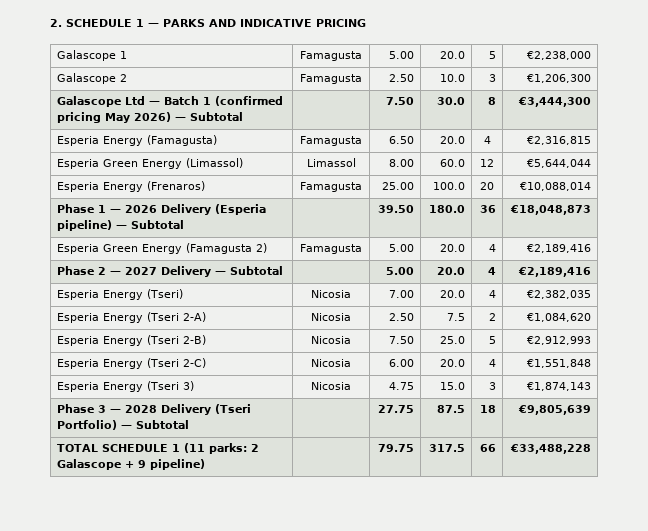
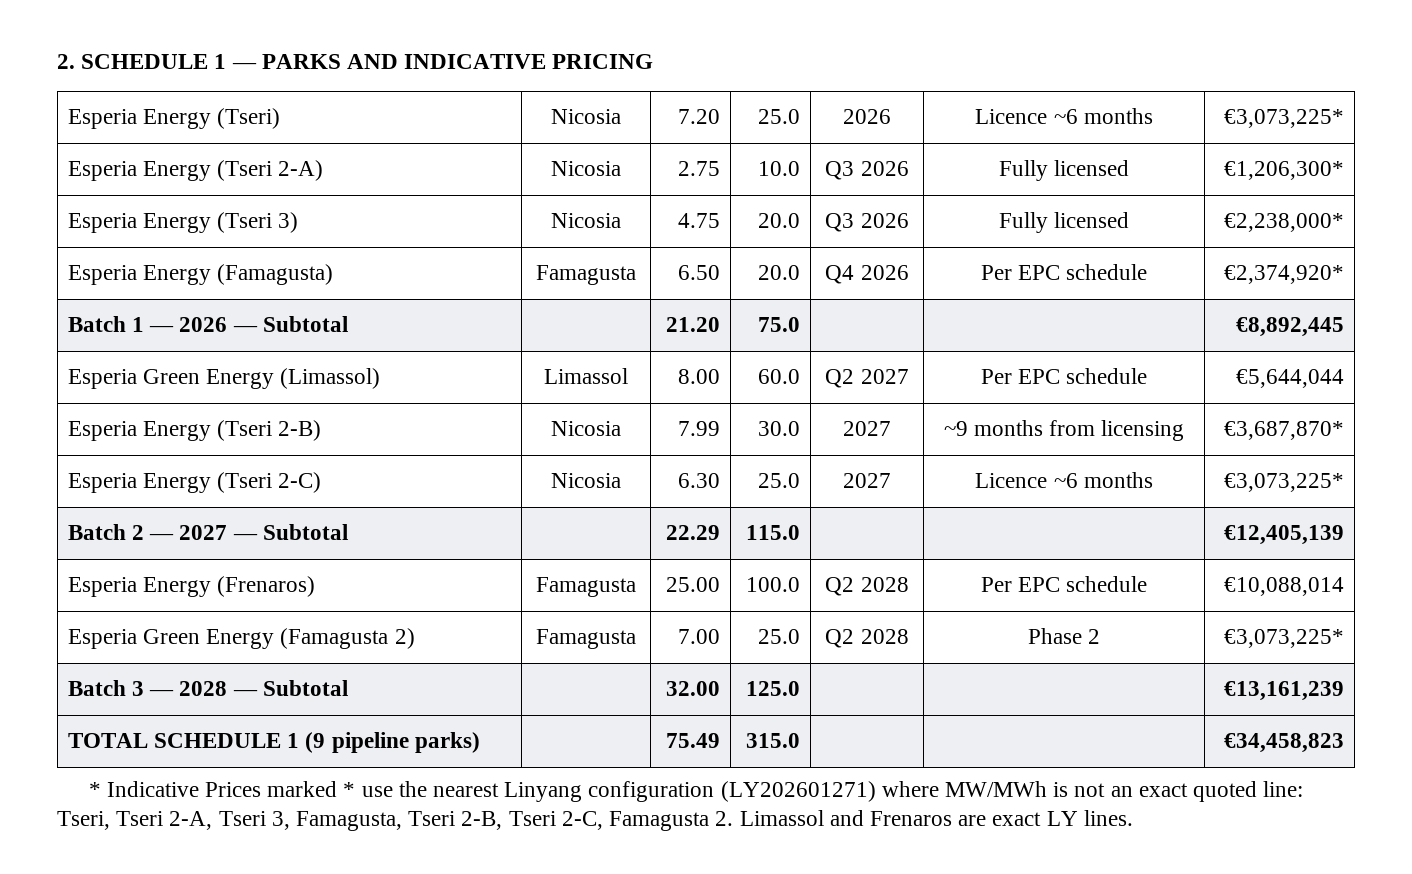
- Galascope 1 | Famagusta | 5.00 | 20.0 | 5 | €2,238,000
- Galascope 2 | Famagusta | 2.50 | 10.0 | 3 | €1,206,300
- Galascope Ltd — Batch 1 (confirmed pricing May 2026) — Subtotal | | 7.50 | 30.0 | 8 | €3,444,300
+ Esperia Energy (Tseri) | Nicosia | 7.20 | 25.0 | 2026 | Licence ~6 months | €3,073,225*
+ Esperia Energy (Tseri 2-A) | Nicosia | 2.75 | 10.0 | Q3 2026 | Fully licensed | €1,206,300*
+ Esperia Energy (Tseri 3) | Nicosia | 4.75 | 20.0 | Q3 2026 | Fully licensed | €2,238,000*
- Esperia Energy (Famagusta) | Famagusta | 6.50 | 20.0 | 4 | €2,316,815
+ Esperia Energy (Famagusta) | Famagusta | 6.50 | 20.0 | Q4 2026 | Per EPC schedule | €2,374,920*
+ Batch 1 — 2026 — Subtotal | | 21.20 | 75.0 | | | €8,892,445
- Esperia Green Energy (Limassol) | Limassol | 8.00 | 60.0 | 12 | €5,644,044
+ Esperia Green Energy (Limassol) | Limassol | 8.00 | 60.0 | Q2 2027 | Per EPC schedule | €5,644,044
+ Esperia Energy (Tseri 2-B) | Nicosia | 7.99 | 30.0 | 2027 | ~9 months from licensing | €3,687,870*
+ Esperia Energy (Tseri 2-C) | Nicosia | 6.30 | 25.0 | 2027 | Licence ~6 months | €3,073,225*
+ Batch 2 — 2027 — Subtotal | | 22.29 | 115.0 | | | €12,405,139
- Esperia Energy (Frenaros) | Famagusta | 25.00 | 100.0 | 20 | €10,088,014
- Phase 1 — 2026 Delivery (Esperia pipeline) — Subtotal | | 39.50 | 180.0 | 36 | €18,048,873
+ Esperia Energy (Frenaros) | Famagusta | 25.00 | 100.0 | Q2 2028 | Per EPC schedule | €10,088,014
- Esperia Green Energy (Famagusta 2) | Famagusta | 5.00 | 20.0 | 4 | €2,189,416
- Phase 2 — 2027 Delivery — Subtotal | | 5.00 | 20.0 | 4 | €2,189,416
- Esperia Energy (Tseri) | Nicosia | 7.00 | 20.0 | 4 | €2,382,035
- Esperia Energy (Tseri 2-A) | Nicosia | 2.50 | 7.5 | 2 | €1,084,620
- Esperia Energy (Tseri 2-B) | Nicosia | 7.50 | 25.0 | 5 | €2,912,993
- Esperia Energy (Tseri 2-C) | Nicosia | 6.00 | 20.0 | 4 | €1,551,848
- Esperia Energy (Tseri 3) | Nicosia | 4.75 | 15.0 | 3 | €1,874,143
- Phase 3 — 2028 Delivery (Tseri Portfolio) — Subtotal | | 27.75 | 87.5 | 18 | €9,805,639
- TOTAL SCHEDULE 1 (11 parks: 2 Galascope + 9 pipeline) | | 79.75 | 317.5 | 66 | €33,488,228
+ Esperia Green Energy (Famagusta 2) | Famagusta | 7.00 | 25.0 | Q2 2028 | Phase 2 | €3,073,225*
+ Batch 3 — 2028 — Subtotal | | 32.00 | 125.0 | | | €13,161,239
+ TOTAL SCHEDULE 1 (9 pipeline parks) | | 75.49 | 315.0 | | | €34,458,823
+ * Indicative Prices marked * use the nearest Linyang configuration (LY202601271) where MW/MWh is not an exact quoted line: Tseri, Tseri 2-A, Tseri 3, Famagusta, Tseri 2-B, Tseri 2-C, Famagusta 2. Limassol and Frenaros are exact LY lines.

